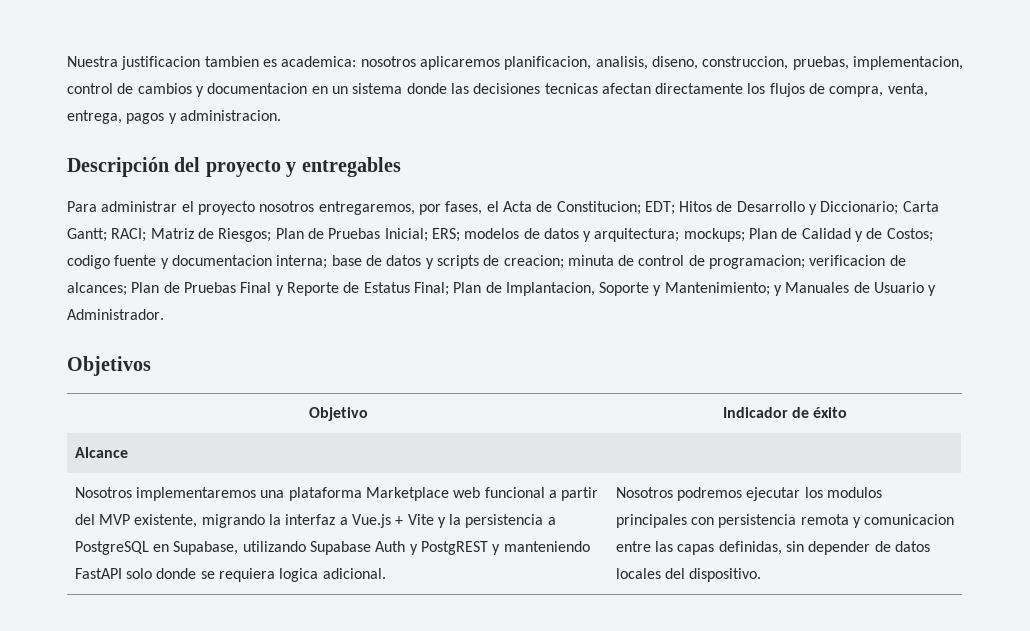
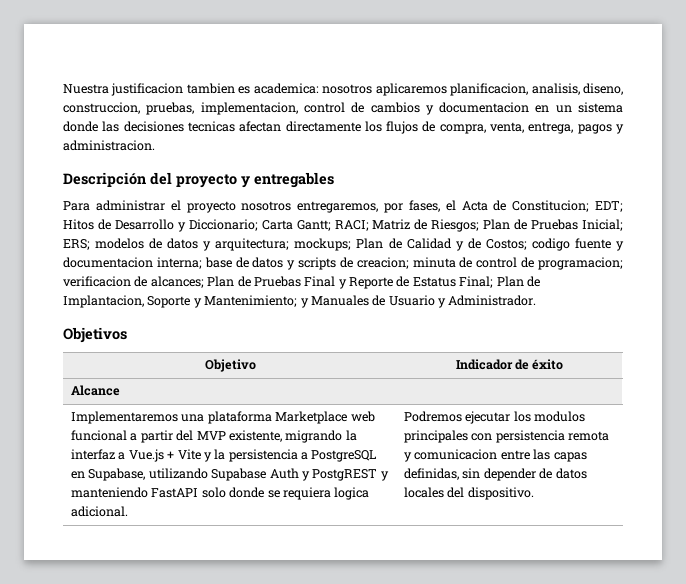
- Nosotros implementaremos una plataforma Marketplace web funcional a partir del MVP existente, migrando la interfaz a Vue.js + Vite y la persistencia a PostgreSQL en Supabase, utilizando Supabase Auth y PostgREST y manteniendo FastAPI solo donde se requiera logica adicional.
+ Implementaremos una plataforma Marketplace web funcional a partir del MVP existente, migrando la interfaz a Vue.js + Vite y la persistencia a PostgreSQL en Supabase, utilizando Supabase Auth y PostgREST y manteniendo FastAPI solo donde se requiera logica adicional.
- Nosotros podremos ejecutar los modulos principales con persistencia remota y comunicacion entre las capas definidas, sin depender de datos locales del dispositivo.
+ Podremos ejecutar los modulos principales con persistencia remota y comunicacion entre las capas definidas, sin depender de datos locales del dispositivo.

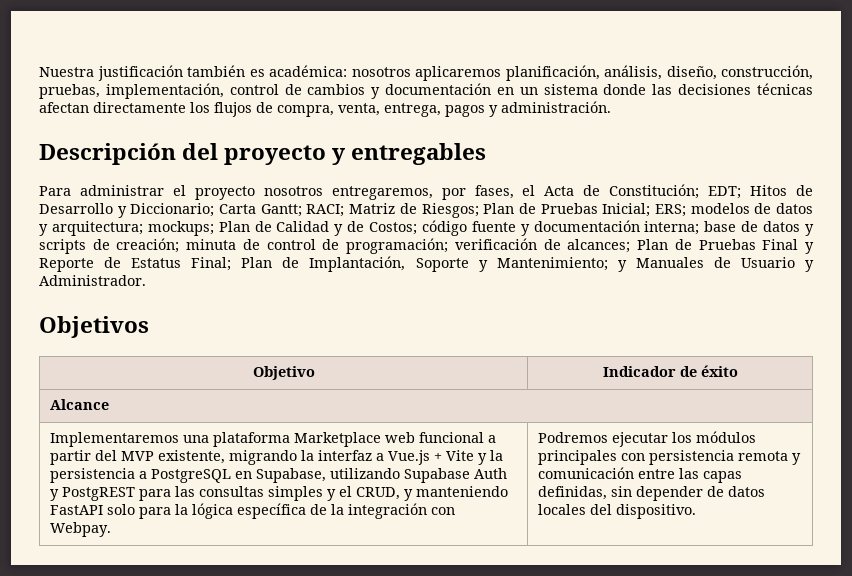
- Nuestra justificacion tambien es academica: nosotros aplicaremos planificacion, analisis, diseno, construccion, pruebas, implementacion, control de cambios y documentacion en un sistema donde las decisiones tecnicas afectan directamente los flujos de compra, venta, entrega, pagos y administracion.
+ Nuestra justificación también es académica: nosotros aplicaremos planificación, análisis, diseño, construcción, pruebas, implementación, control de cambios y documentación en un sistema donde las decisiones técnicas afectan directamente los flujos de compra, venta, entrega, pagos y administración.
- Para administrar el proyecto nosotros entregaremos, por fases, el Acta de Constitucion;
+ Para administrar el proyecto nosotros entregaremos, por fases, el Acta de Constitución;
- codigo fuente y documentacion interna;
+ código fuente y documentación interna;
- base de datos y scripts de creacion;
+ base de datos y scripts de creación;
- minuta de control de programacion; verificacion de alcances;
+ minuta de control de programación; verificación de alcances;
- Plan de Implantacion, Soporte y Mantenimiento;
+ Plan de Implantación, Soporte y Mantenimiento;
- Implementaremos una plataforma Marketplace web funcional a partir del MVP existente, migrando la interfaz a Vue.js + Vite y la persistencia a PostgreSQL en Supabase, utilizando Supabase Auth y PostgREST y manteniendo FastAPI solo donde se requiera logica adicional.
+ Implementaremos una plataforma Marketplace web funcional a partir del MVP existente, migrando la interfaz a Vue.js + Vite y la persistencia a PostgreSQL en Supabase, utilizando Supabase Auth y PostgREST para las consultas simples y el CRUD, y manteniendo FastAPI solo para la lógica específica de la integración con Webpay.
- Podremos ejecutar los modulos principales con persistencia remota y comunicacion entre las capas definidas, sin depender de datos locales del dispositivo.
+ Podremos ejecutar los módulos principales con persistencia remota y comunicación entre las capas definidas, sin depender de datos locales del dispositivo.

